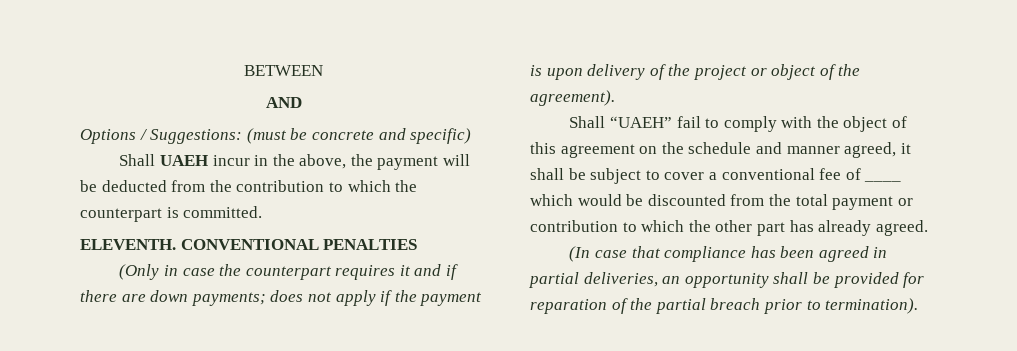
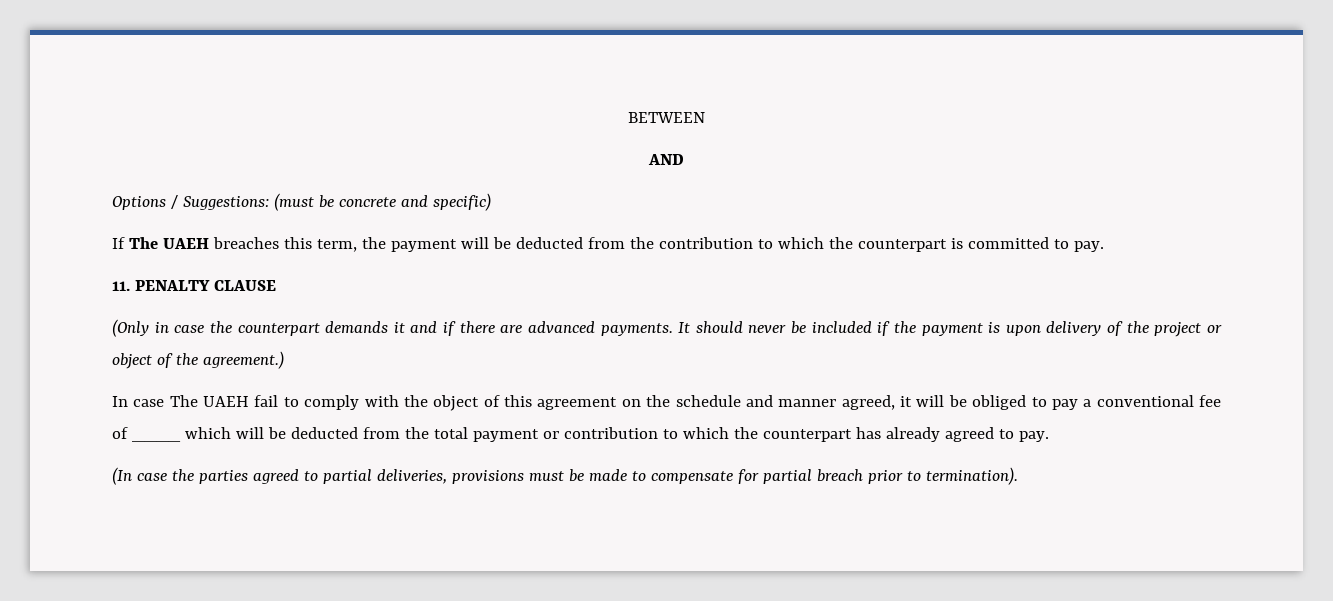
- Shall UAEH incur in the above, the payment will be deducted from the contribution to which the counterpart is committed.
- ELEVENTH. CONVENTIONAL PENALTIES
+ If The UAEH breaches this term, the payment will be deducted from the contribution to which the counterpart is committed to pay.
+ 11. PENALTY CLAUSE
- (Only in case the counterpart requires it and if there are down payments; does not apply if the payment is upon delivery of the project or object of the agreement).
- Shall “UAEH” fail to comply with the object of this agreement on the schedule and manner agreed, it shall be subject to cover a conventional fee of ____ which would be discounted from the total payment or contribution to which the other part has already agreed.
- (In case that compliance has been agreed in partial deliveries, an opportunity shall be provided for reparation of the partial breach prior to termination).
+ (Only in case the counterpart demands it and if there are advanced payments. It should never be included if the payment is upon delivery of the project or object of the agreement.)
+ In case The UAEH fail to comply with the object of this agreement on the schedule and manner agreed, it will be obliged to pay a conventional fee of ____ which will be deducted from the total payment or contribution to which the counterpart has already agreed to pay.
+ (In case the parties agreed to partial deliveries, provisions must be made to compensate for partial breach prior to termination).

